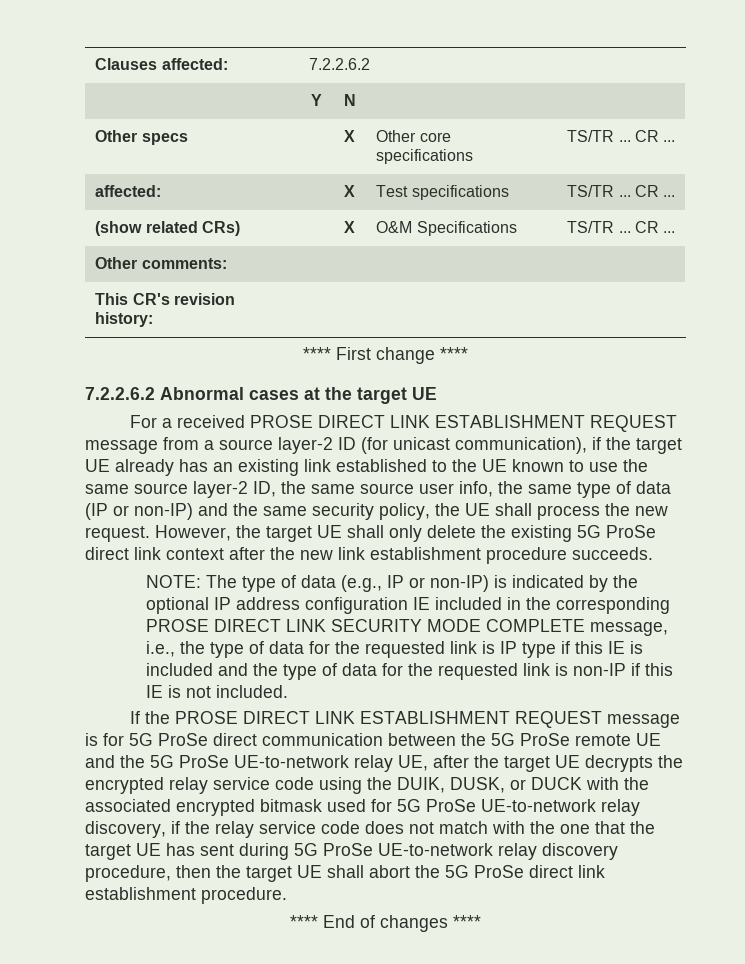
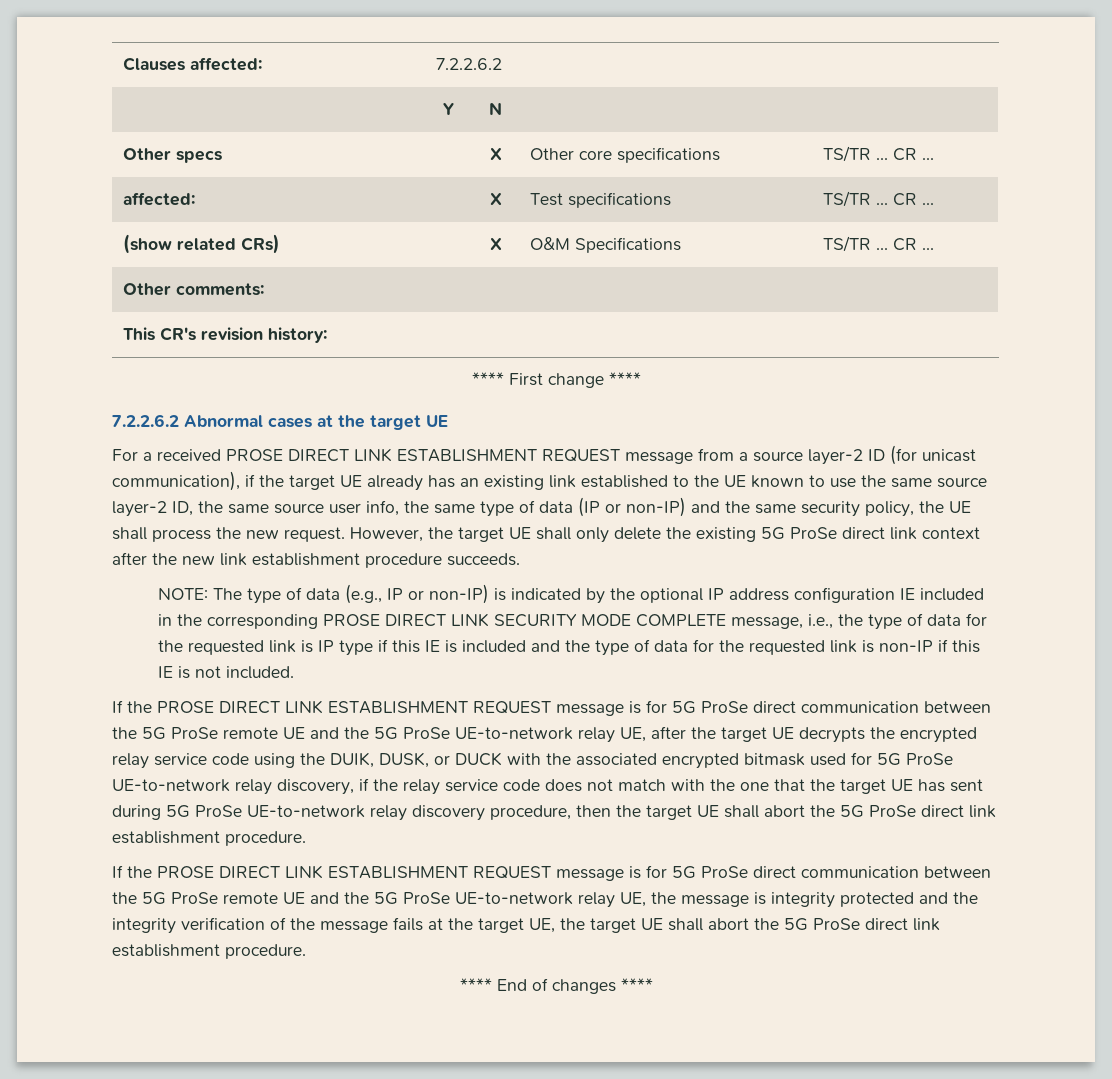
+ If the PROSE DIRECT LINK ESTABLISHMENT REQUEST message is for 5G ProSe direct communication between the 5G ProSe remote UE and the 5G ProSe UE-to-network relay UE, the message is integrity protected and the integrity verification of the message fails at the target UE, the target UE shall abort the 5G ProSe direct link establishment procedure.

